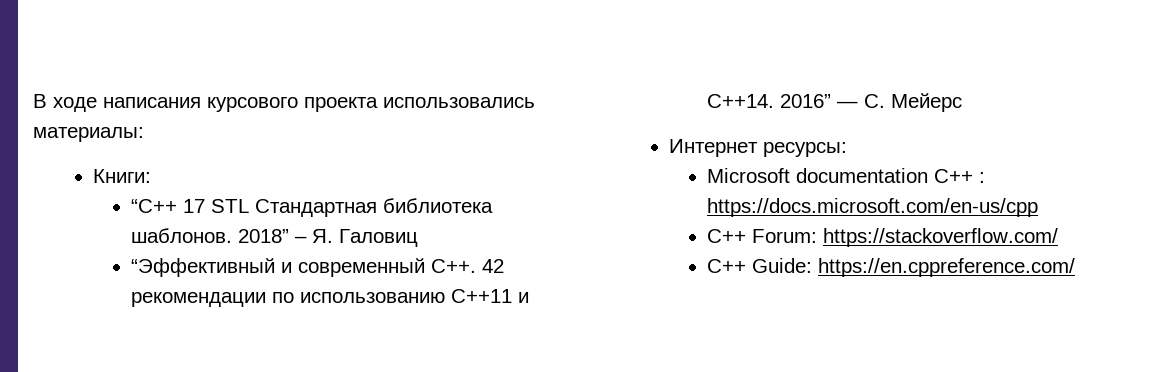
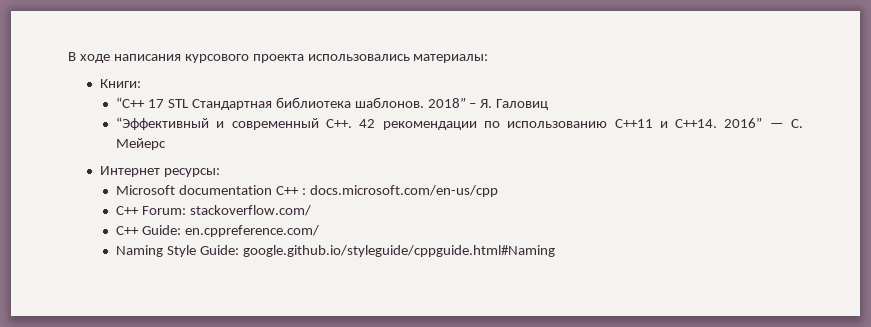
- Microsoft documentation C++ : https://docs.microsoft.com/en-us/cpp
+ Microsoft documentation C++ : docs.microsoft.com/en-us/cpp
- C++ Forum: https://stackoverflow.com/
+ C++ Forum: stackoverflow.com/
- C++ Guide: https://en.cppreference.com/
+ C++ Guide: en.cppreference.com/
+ Naming Style Guide: google.github.io/styleguide/cppguide.html#Naming

